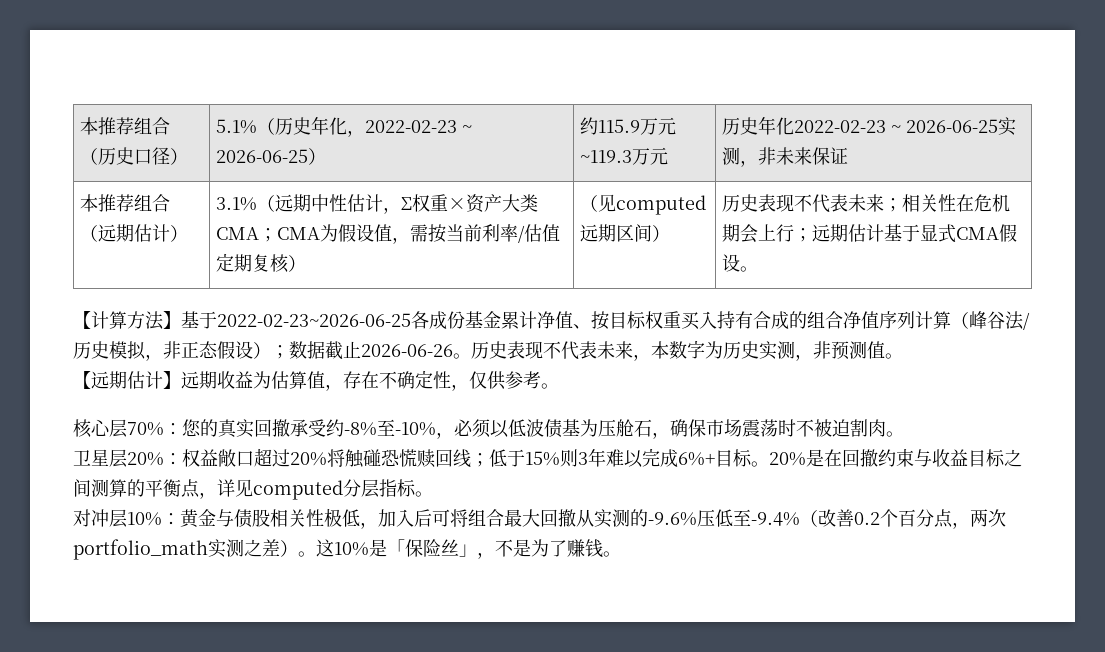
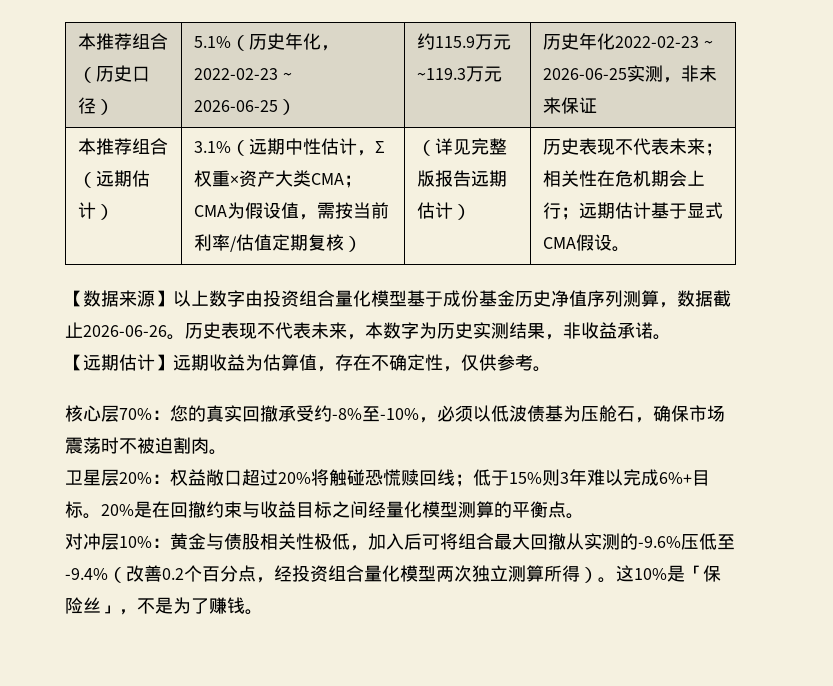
- （见computed远期区间）
+ （详见完整版报告远期估计）
- 【计算方法】基于2022-02-23~2026-06-25各成份基金累计净值、按目标权重买入持有合成的组合净值序列计算（峰谷法/历史模拟，非正态假设）；数据截止2026-06-26。
+ 【数据来源】以上数字由投资组合量化模型基于成份基金历史净值序列测算，数据截止2026-06-26。
- 历史表现不代表未来，本数字为历史实测，非预测值。
+ 历史表现不代表未来，本数字为历史实测结果，非收益承诺。
- 20%是在回撤约束与收益目标之间测算的平衡点，详见computed分层指标。
+ 20%是在回撤约束与收益目标之间经量化模型测算的平衡点。
- 对冲层10%：黄金与债股相关性极低，加入后可将组合最大回撤从实测的-9.6%压低至-9.4%（改善0.2个百分点，两次portfolio_math实测之差）。
+ 对冲层10%：黄金与债股相关性极低，加入后可将组合最大回撤从实测的-9.6%压低至-9.4%（改善0.2个百分点，经投资组合量化模型两次独立测算所得）。

